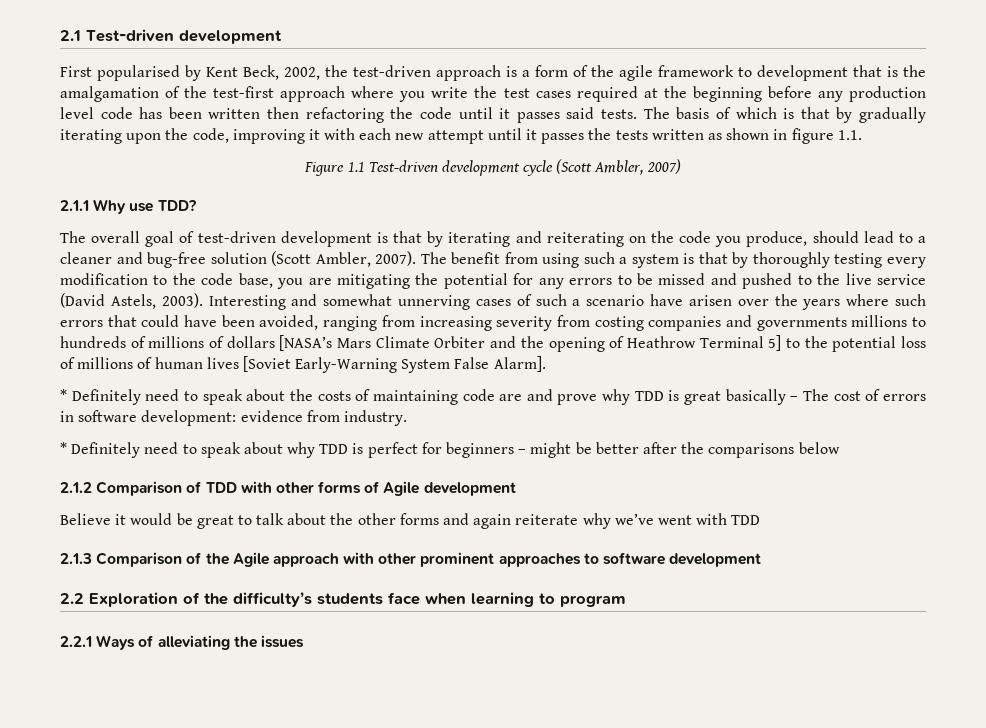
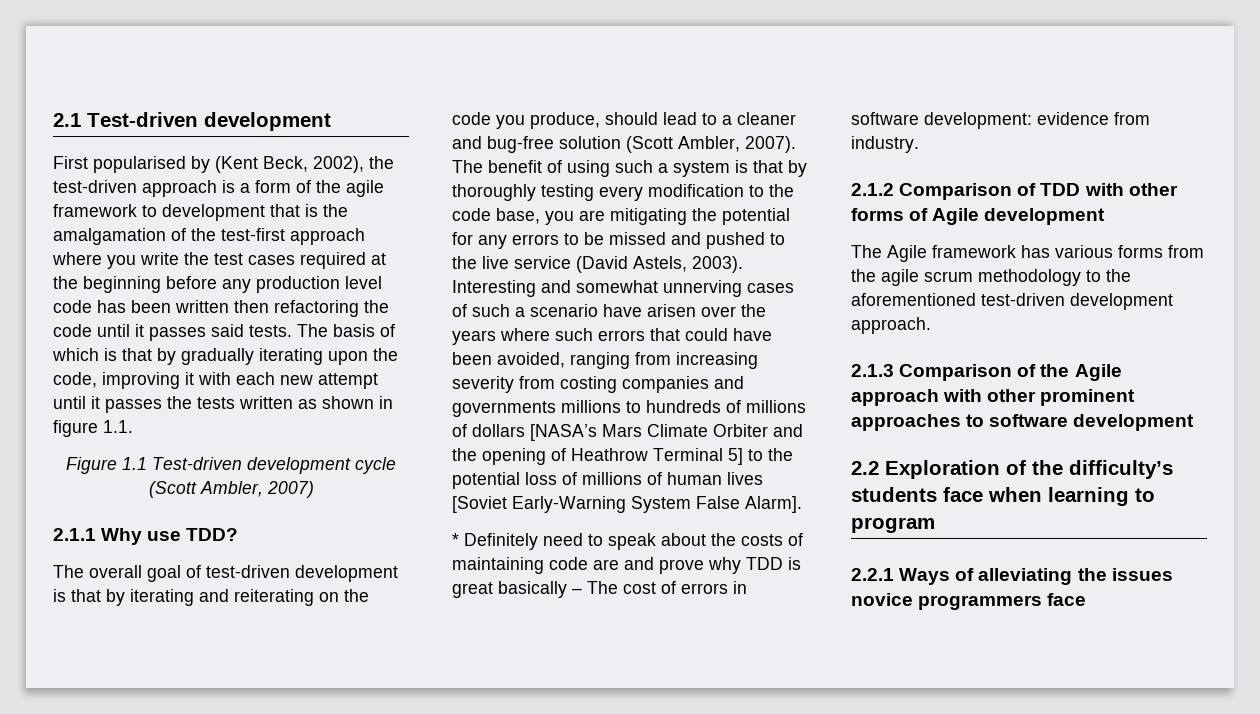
- First popularised by Kent Beck, 2002, the test-driven approach is a form of the agile framework to development that is the amalgamation of the test-first approach where you write the test cases required at the beginning before any production level code has been written then refactoring the code until it passes said tests.
+ First popularised by (Kent Beck, 2002), the test-driven approach is a form of the agile framework to development that is the amalgamation of the test-first approach where you write the test cases required at the beginning before any production level code has been written then refactoring the code until it passes said tests.
- The benefit from using such a system is that by thoroughly testing every modification to the code base, you are mitigating the potential for any errors to be missed and pushed to the live service (David Astels, 2003).
+ The benefit of using such a system is that by thoroughly testing every modification to the code base, you are mitigating the potential for any errors to be missed and pushed to the live service (David Astels, 2003).
- * Definitely need to speak about why TDD is perfect for beginners – might be better after the comparisons below
- Believe it would be great to talk about the other forms and again reiterate why we’ve went with TDD
+ The Agile framework has various forms from the agile scrum methodology to the aforementioned test-driven development approach.
- 2.2.1 Ways of alleviating the issues
+ 2.2.1 Ways of alleviating the issues novice programmers face

